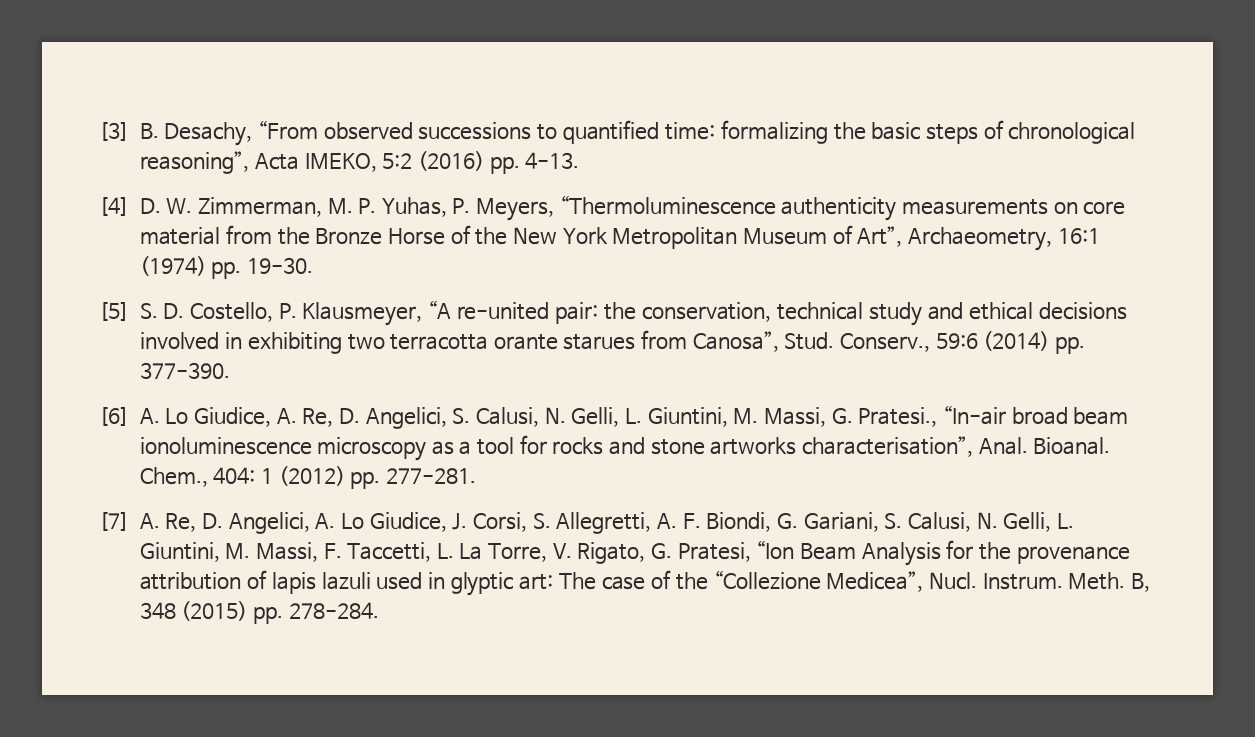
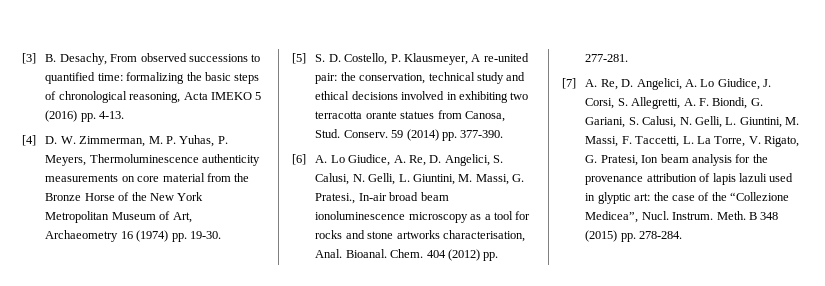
- [3] B. Desachy, “From observed successions to quantified time: formalizing the basic steps of chronological reasoning”, Acta IMEKO, 5:2 (2016) pp. 4-13.
+ [3] B. Desachy, From observed successions to quantified time: formalizing the basic steps of chronological reasoning, Acta IMEKO 5 (2016) pp. 4-13.
- [4] D. W. Zimmerman, M. P. Yuhas, P. Meyers, “Thermoluminescence authenticity measurements on core material from the Bronze Horse of the New York Metropolitan Museum of Art”, Archaeometry, 16:1 (1974) pp. 19-30.
+ [4] D. W. Zimmerman, M. P. Yuhas, P. Meyers, Thermoluminescence authenticity measurements on core material from the Bronze Horse of the New York Metropolitan Museum of Art, Archaeometry 16 (1974) pp. 19-30.
- [5] S. D. Costello, P. Klausmeyer, “A re-united pair: the conservation, technical study and ethical decisions involved in exhibiting two terracotta orante starues from Canosa”, Stud. Conserv., 59:6 (2014) pp. 377-390.
+ [5] S. D. Costello, P. Klausmeyer, A re-united pair: the conservation, technical study and ethical decisions involved in exhibiting two terracotta orante statues from Canosa, Stud. Conserv. 59 (2014) pp. 377-390.
- [6] A. Lo Giudice, A. Re, D. Angelici, S. Calusi, N. Gelli, L. Giuntini, M. Massi, G. Pratesi., “In-air broad beam ionoluminescence microscopy as a tool for rocks and stone artworks characterisation”, Anal.
+ [6] A. Lo Giudice, A. Re, D. Angelici, S. Calusi, N. Gelli, L. Giuntini, M. Massi, G. Pratesi., In-air broad beam ionoluminescence microscopy as a tool for rocks and stone artworks characterisation, Anal.
- Chem., 404: 1 (2012) pp. 277-281.
+ Chem. 404 (2012) pp. 277-281.
- [7] A. Re, D. Angelici, A. Lo Giudice, J. Corsi, S. Allegretti, A. F. Biondi, G. Gariani, S. Calusi, N. Gelli, L. Giuntini, M. Massi, F. Taccetti, L. La Torre, V. Rigato, G. Pratesi, “Ion Beam Analysis for the provenance attribution of lapis lazuli used in glyptic art: The case of the “Collezione Medicea”, Nucl.
+ [7] A. Re, D. Angelici, A. Lo Giudice, J. Corsi, S. Allegretti, A. F. Biondi, G. Gariani, S. Calusi, N. Gelli, L. Giuntini, M. Massi, F. Taccetti, L. La Torre, V. Rigato, G. Pratesi, Ion beam analysis for the provenance attribution of lapis lazuli used in glyptic art: the case of the “Collezione Medicea”, Nucl.
- B, 348 (2015) pp. 278-284.
+ B 348 (2015) pp. 278-284.

